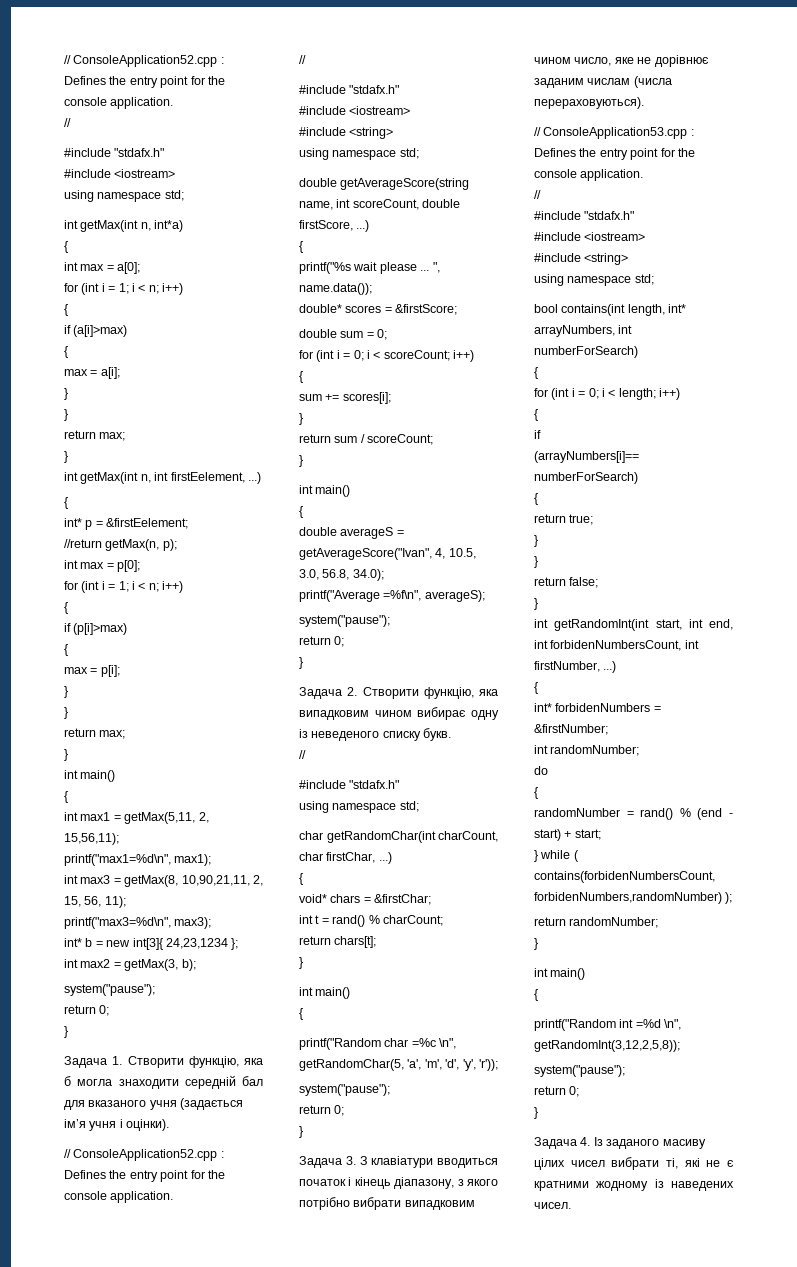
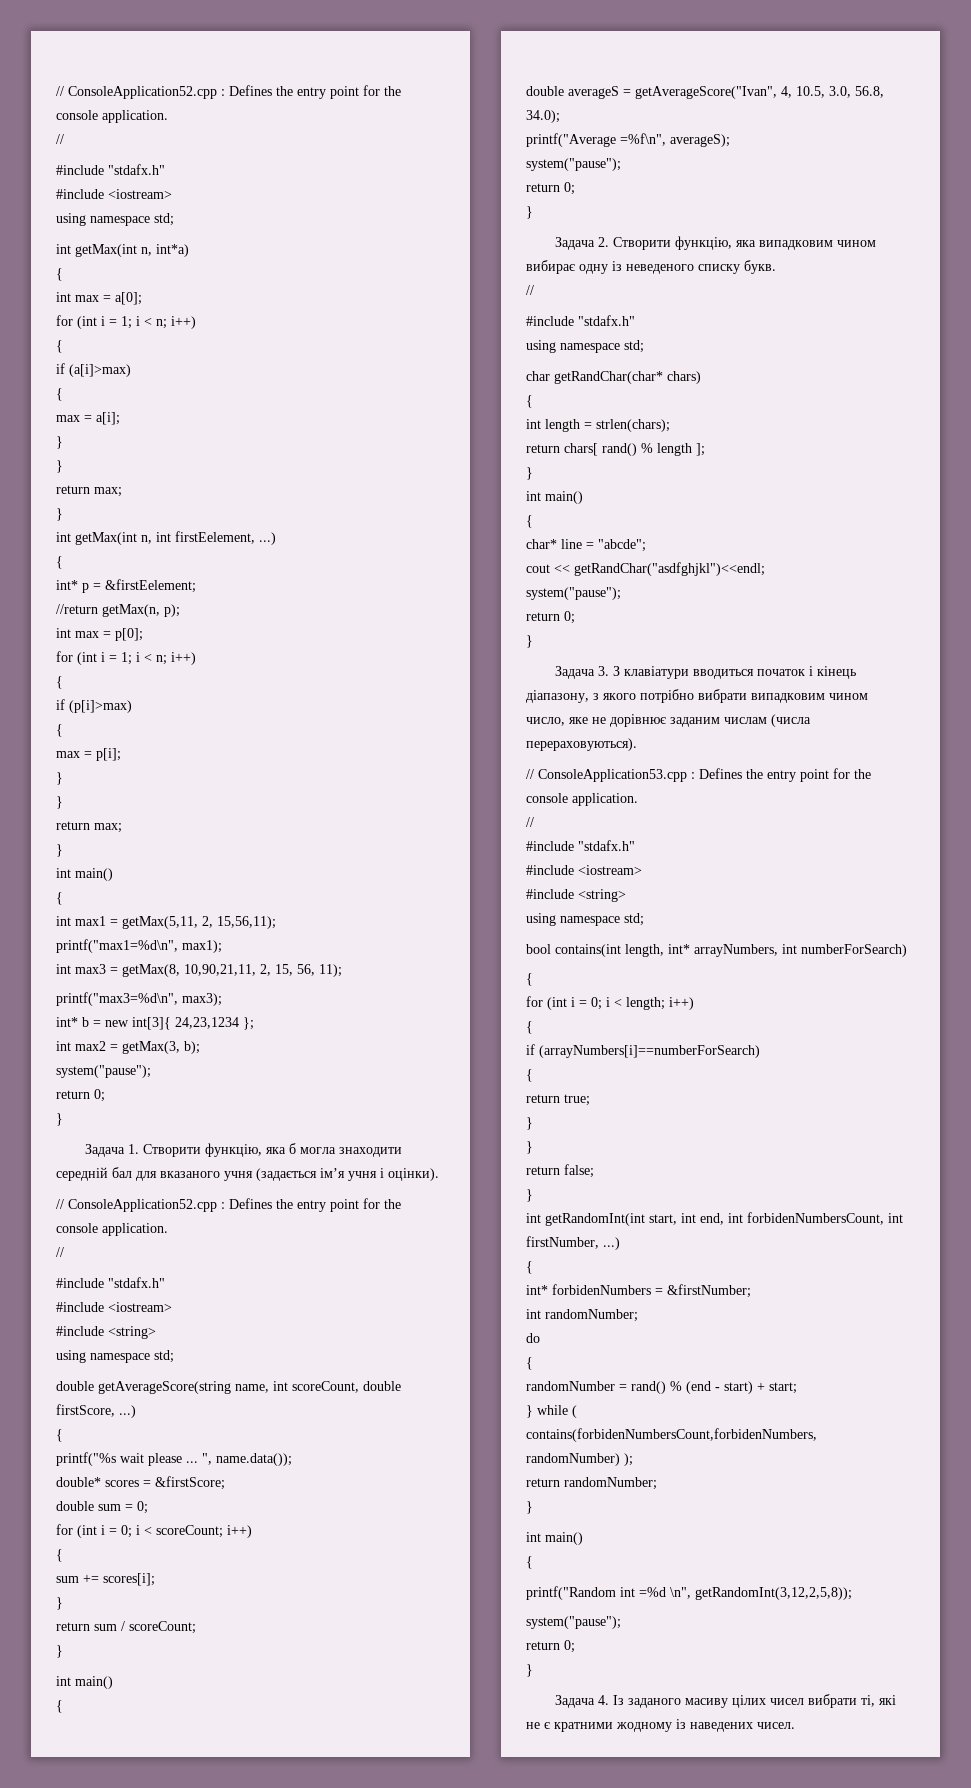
- char getRandomChar(int charCount, char firstChar, ...)
+ char getRandChar(char* chars)
  {
- void* chars = &firstChar;
- int t = rand() % charCount;
- return chars[t];
+ int length = strlen(chars);
+ return chars[ rand() % length ];
  }
  int main()
  {
- printf("Random char =%c \n", getRandomChar(5, 'a', 'm', 'd', 'y', 'r'));
+ char* line = "abcde";
+ cout << getRandChar("asdfghjkl")<<endl;

